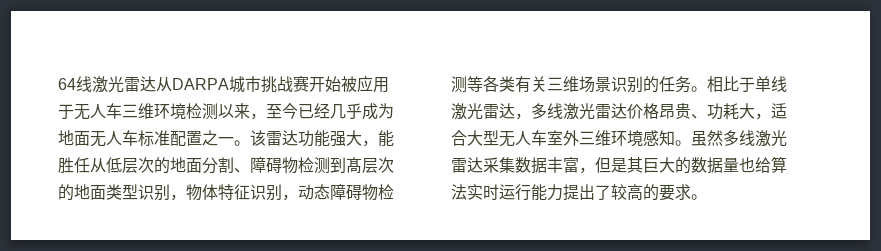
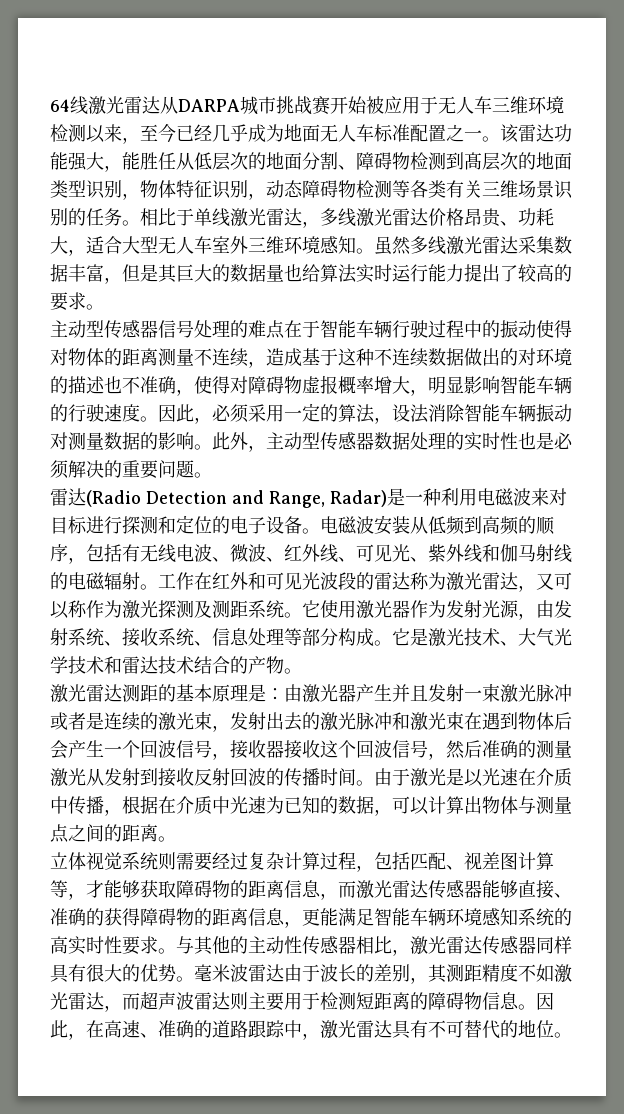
+ 主动型传感器信号处理的难点在于智能车辆行驶过程中的振动使得对物体的距离测量不连续，造成基于这种不连续数据做出的对环境的描述也不准确，使得对障碍物虚报概率增大，明显影响智能车辆的行驶速度。因此，必须采用一定的算法，设法消除智能车辆振动对测量数据的影响。此外，主动型传感器数据处理的实时性也是必须解决的重要问题。
+ 雷达(Radio Detection and Range, Radar)是一种利用电磁波来对目标进行探测和定位的电子设备。电磁波安装从低频到高频的顺序，包括有无线电波、微波、红外线、可见光、紫外线和伽马射线的电磁辐射。工作在红外和可见光波段的雷达称为激光雷达，又可以称作为激光探测及测距系统。它使用激光器作为发射光源，由发射系统、接收系统、信息处理等部分构成。它是激光技术、大气光学技术和雷达技术结合的产物。
+ 激光雷达测距的基本原理是：由激光器产生并且发射一束激光脉冲或者是连续的激光束，发射出去的激光脉冲和激光束在遇到物体后会产生一个回波信号，接收器接收这个回波信号，然后准确的测量激光从发射到接收反射回波的传播时间。由于激光是以光速在介质中传播，根据在介质中光速为已知的数据，可以计算出物体与测量点之间的距离。
+ 立体视觉系统则需要经过复杂计算过程，包括匹配、视差图计算等，才能够获取障碍物的距离信息，而激光雷达传感器能够直接、准确的获得障碍物的距离信息，更能满足智能车辆环境感知系统的高实时性要求。与其他的主动性传感器相比，激光雷达传感器同样具有很大的优势。毫米波雷达由于波长的差别，其测距精度不如激光雷达，而超声波雷达则主要用于检测短距离的障碍物信息。因此，在高速、准确的道路跟踪中，激光雷达具有不可替代的地位。

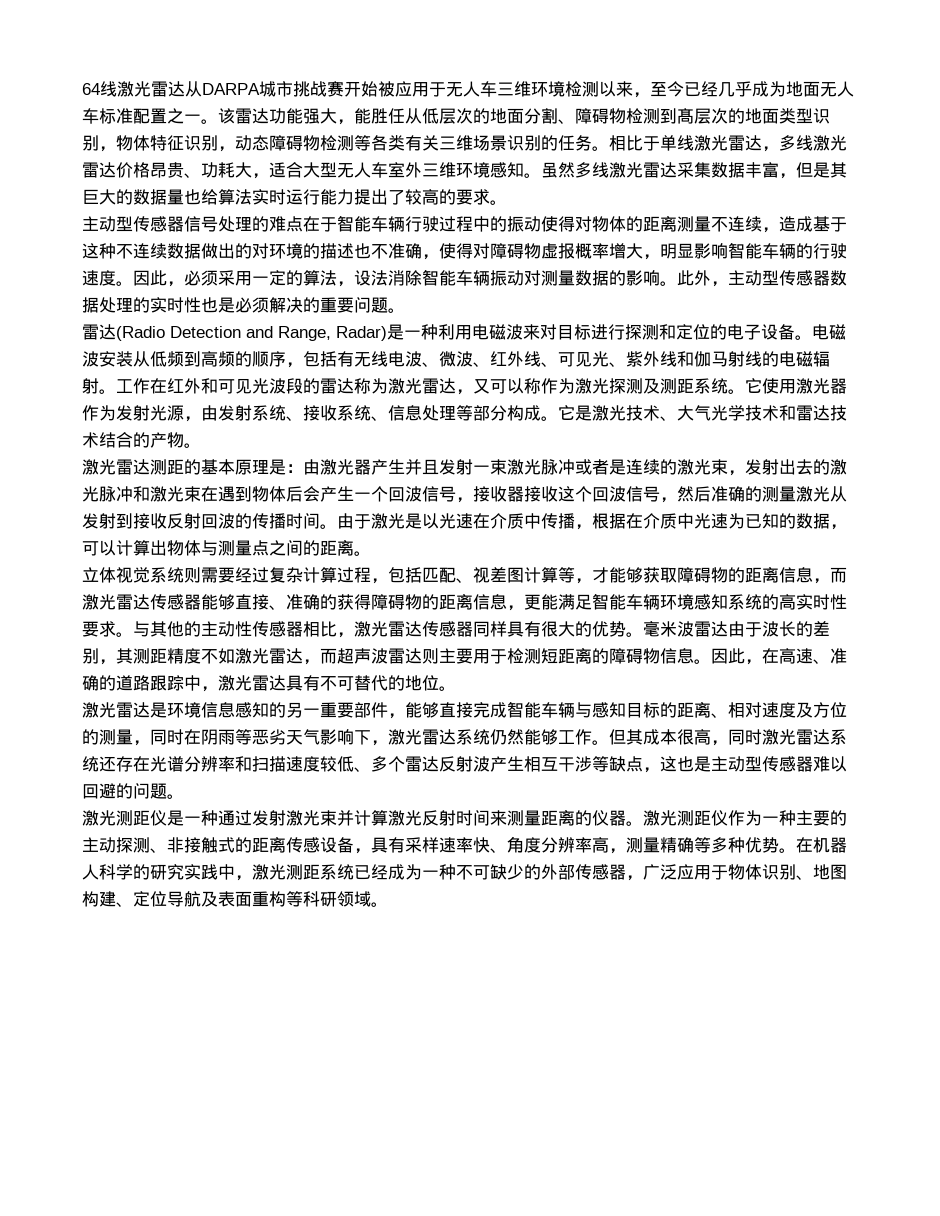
+ 激光雷达是环境信息感知的另一重要部件，能够直接完成智能车辆与感知目标的距离、相对速度及方位的测量，同时在阴雨等恶劣天气影响下，激光雷达系统仍然能够工作。但其成本很高，同时激光雷达系统还存在光谱分辨率和扫描速度较低、多个雷达反射波产生相互干涉等缺点，这也是主动型传感器难以回避的问题。
+ 激光测距仪是一种通过发射激光束并计算激光反射时间来测量距离的仪器。激光测距仪作为一种主要的主动探测、非接触式的距离传感设备，具有采样速率快、角度分辨率高，测量精确等多种优势。在机器人科学的研究实践中，激光测距系统已经成为一种不可缺少的外部传感器，广泛应用于物体识别、地图构建、定位导航及表面重构等科研领域。

